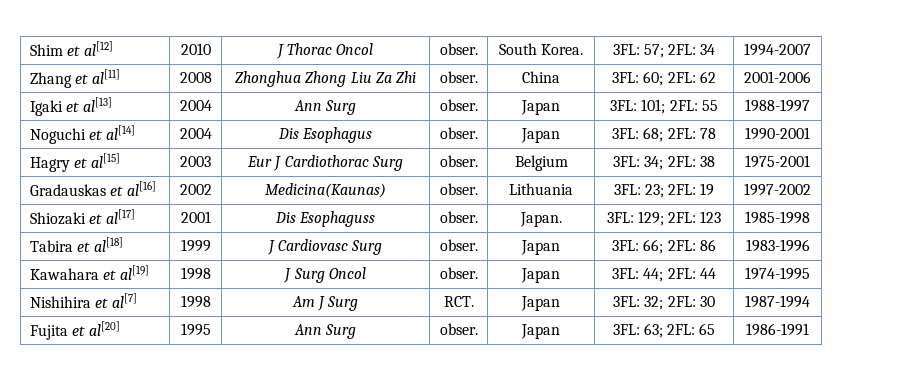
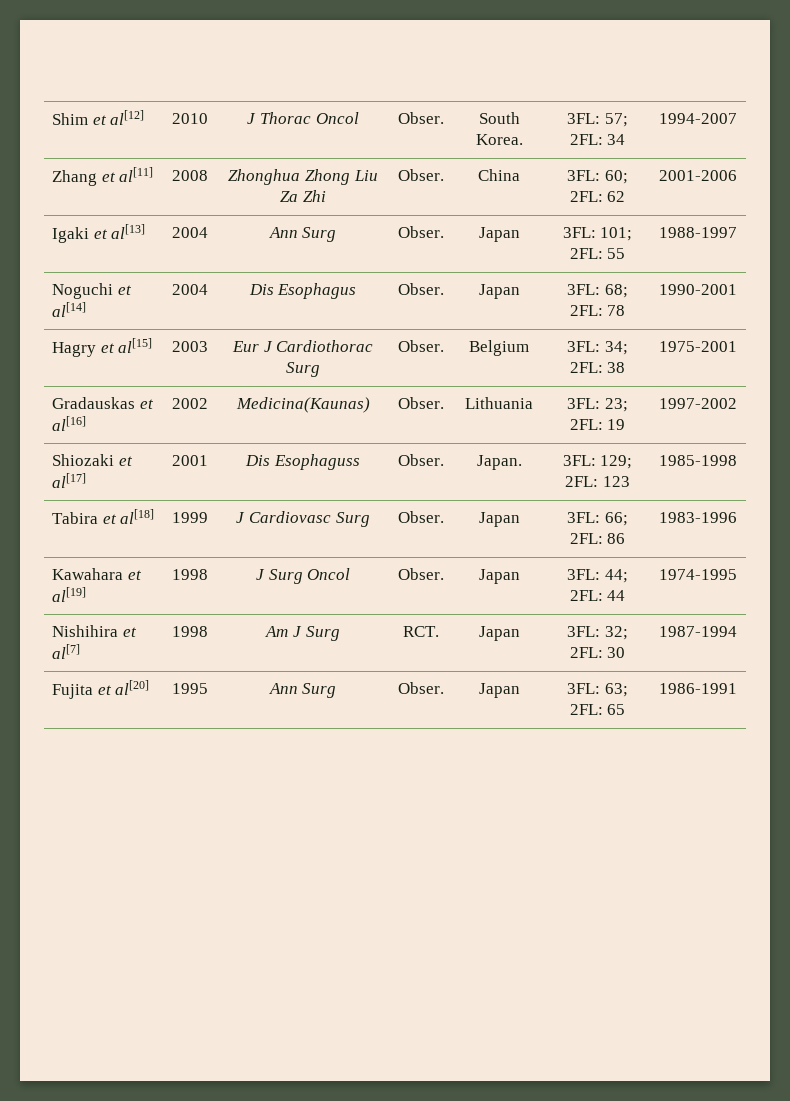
- Shim et al[12] | 2010 | J Thorac Oncol | obser. | South Korea. | 3FL: 57; 2FL: 34 | 1994-2007
+ Shim et al[12] | 2010 | J Thorac Oncol | Obser. | South Korea. | 3FL: 57; 2FL: 34 | 1994-2007
- Zhang et al[11] | 2008 | Zhonghua Zhong Liu Za Zhi | obser. | China | 3FL: 60; 2FL: 62 | 2001-2006
+ Zhang et al[11] | 2008 | Zhonghua Zhong Liu Za Zhi | Obser. | China | 3FL: 60; 2FL: 62 | 2001-2006
- Igaki et al[13] | 2004 | Ann Surg | obser. | Japan | 3FL: 101; 2FL: 55 | 1988-1997
+ Igaki et al[13] | 2004 | Ann Surg | Obser. | Japan | 3FL: 101; 2FL: 55 | 1988-1997
- Noguchi et al[14] | 2004 | Dis Esophagus | obser. | Japan | 3FL: 68; 2FL: 78 | 1990-2001
+ Noguchi et al[14] | 2004 | Dis Esophagus | Obser. | Japan | 3FL: 68; 2FL: 78 | 1990-2001
- Hagry et al[15] | 2003 | Eur J Cardiothorac Surg | obser. | Belgium | 3FL: 34; 2FL: 38 | 1975-2001
+ Hagry et al[15] | 2003 | Eur J Cardiothorac Surg | Obser. | Belgium | 3FL: 34; 2FL: 38 | 1975-2001
- Gradauskas et al[16] | 2002 | Medicina(Kaunas) | obser. | Lithuania | 3FL: 23; 2FL: 19 | 1997-2002
+ Gradauskas et al[16] | 2002 | Medicina(Kaunas) | Obser. | Lithuania | 3FL: 23; 2FL: 19 | 1997-2002
- Shiozaki et al[17] | 2001 | Dis Esophaguss | obser. | Japan. | 3FL: 129; 2FL: 123 | 1985-1998
+ Shiozaki et al[17] | 2001 | Dis Esophaguss | Obser. | Japan. | 3FL: 129; 2FL: 123 | 1985-1998
- Tabira et al[18] | 1999 | J Cardiovasc Surg | obser. | Japan | 3FL: 66; 2FL: 86 | 1983-1996
+ Tabira et al[18] | 1999 | J Cardiovasc Surg | Obser. | Japan | 3FL: 66; 2FL: 86 | 1983-1996
- Kawahara et al[19] | 1998 | J Surg Oncol | obser. | Japan | 3FL: 44; 2FL: 44 | 1974-1995
+ Kawahara et al[19] | 1998 | J Surg Oncol | Obser. | Japan | 3FL: 44; 2FL: 44 | 1974-1995
- Fujita et al[20] | 1995 | Ann Surg | obser. | Japan | 3FL: 63; 2FL: 65 | 1986-1991
+ Fujita et al[20] | 1995 | Ann Surg | Obser. | Japan | 3FL: 63; 2FL: 65 | 1986-1991

